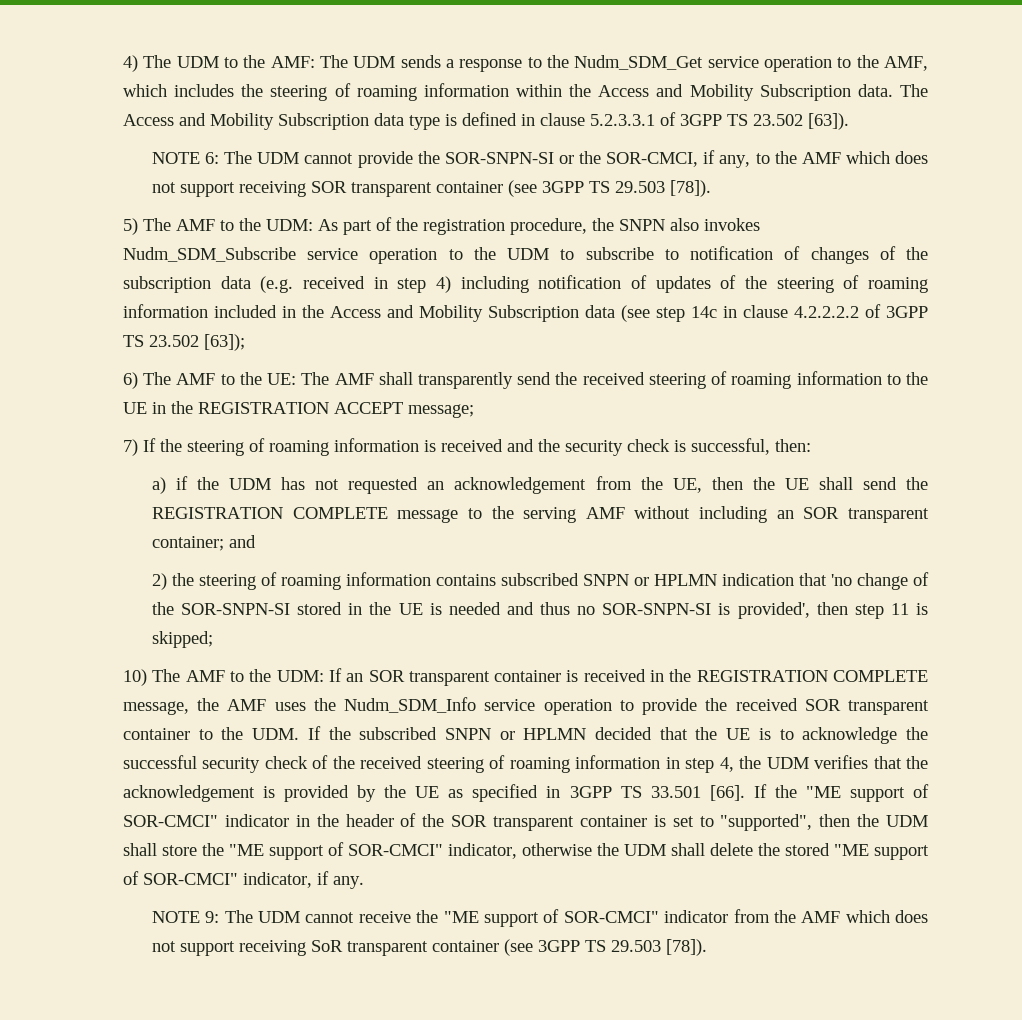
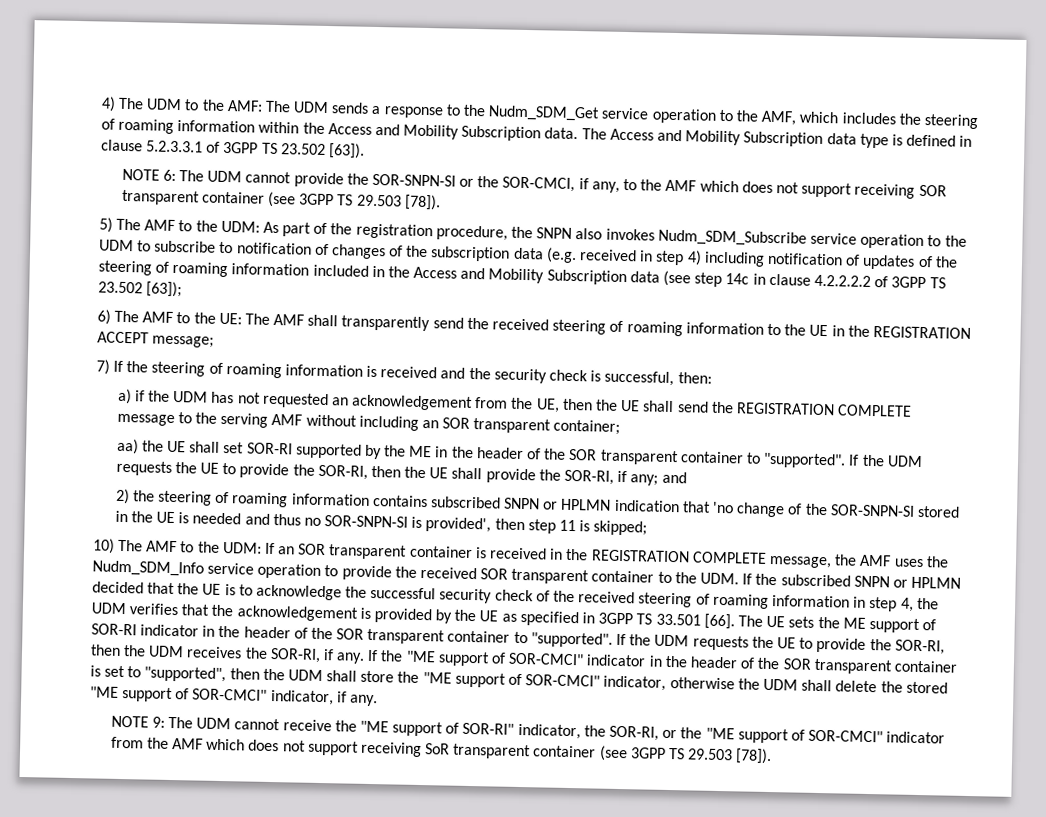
- a) if the UDM has not requested an acknowledgement from the UE, then the UE shall send the REGISTRATION COMPLETE message to the serving AMF without including an SOR transparent container; and
+ a) if the UDM has not requested an acknowledgement from the UE, then the UE shall send the REGISTRATION COMPLETE message to the serving AMF without including an SOR transparent container;
+ aa) the UE shall set SOR-RI supported by the ME in the header of the SOR transparent container to "supported". If the UDM requests the UE to provide the SOR-RI, then the UE shall provide the SOR-RI, if any; and
+ The UE sets the ME support of SOR-RI indicator in the header of the SOR transparent container to "supported". If the UDM requests the UE to provide the SOR-RI, then the UDM receives the SOR-RI, if any.
- NOTE 9: The UDM cannot receive the "ME support of SOR-CMCI" indicator from the AMF which does not support receiving SoR transparent container (see 3GPP TS 29.503 [78]).
+ NOTE 9: The UDM cannot receive the "ME support of SOR-RI" indicator, the SOR-RI, or the "ME support of SOR-CMCI" indicator from the AMF which does not support receiving SoR transparent container (see 3GPP TS 29.503 [78]).

